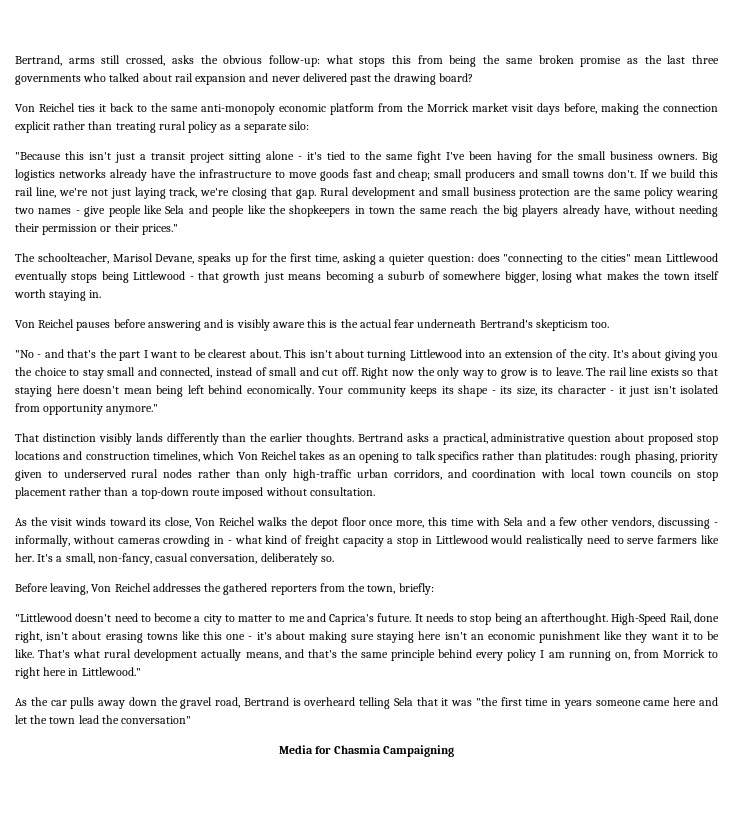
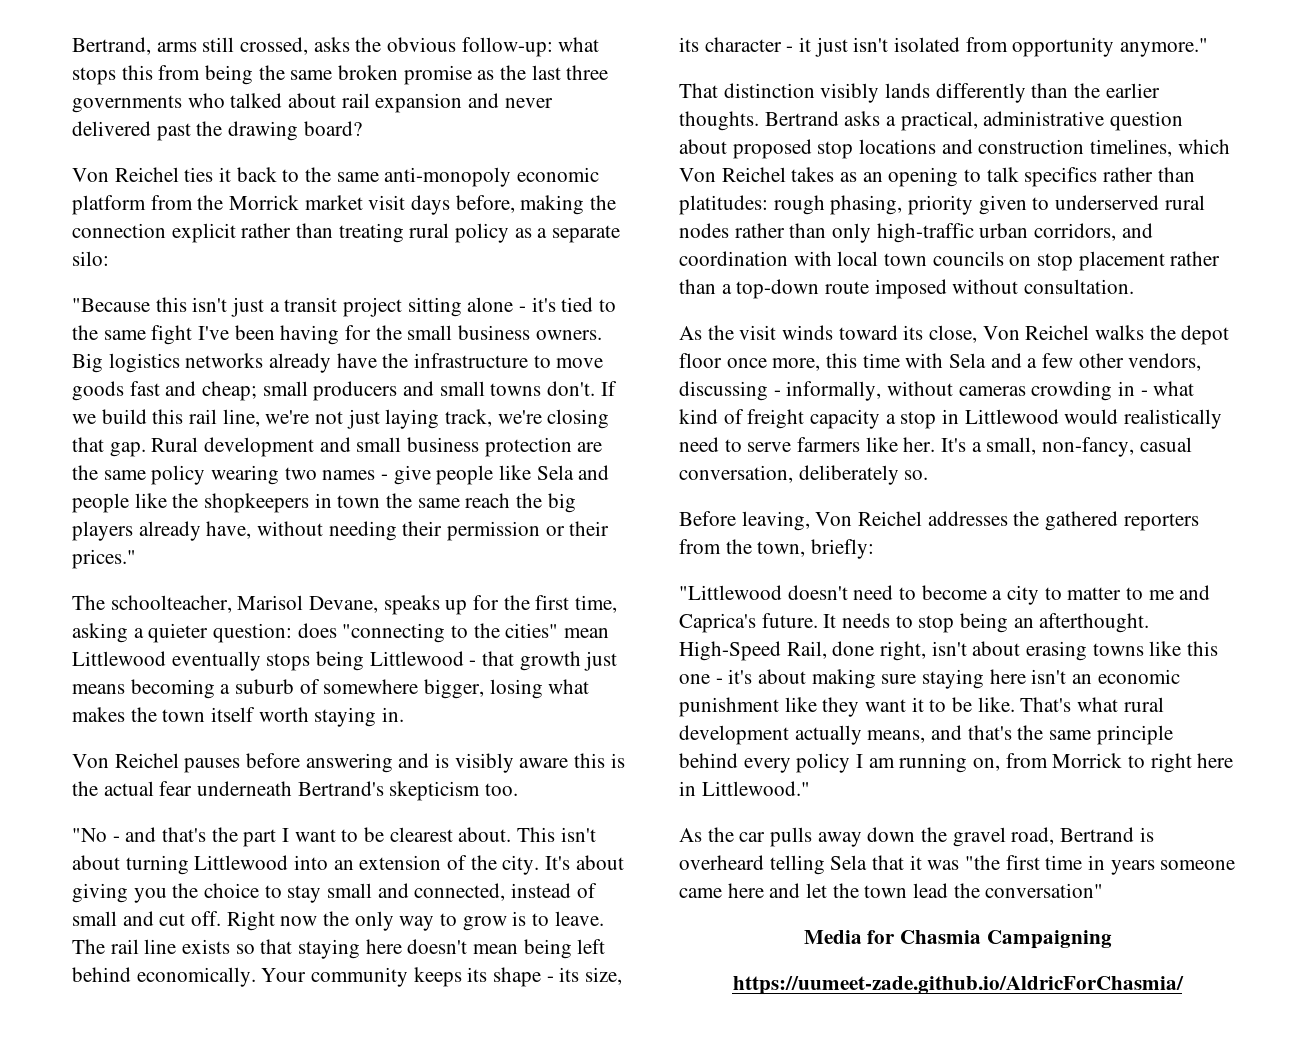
+ https://uumeet-zade.github.io/AldricForChasmia/

